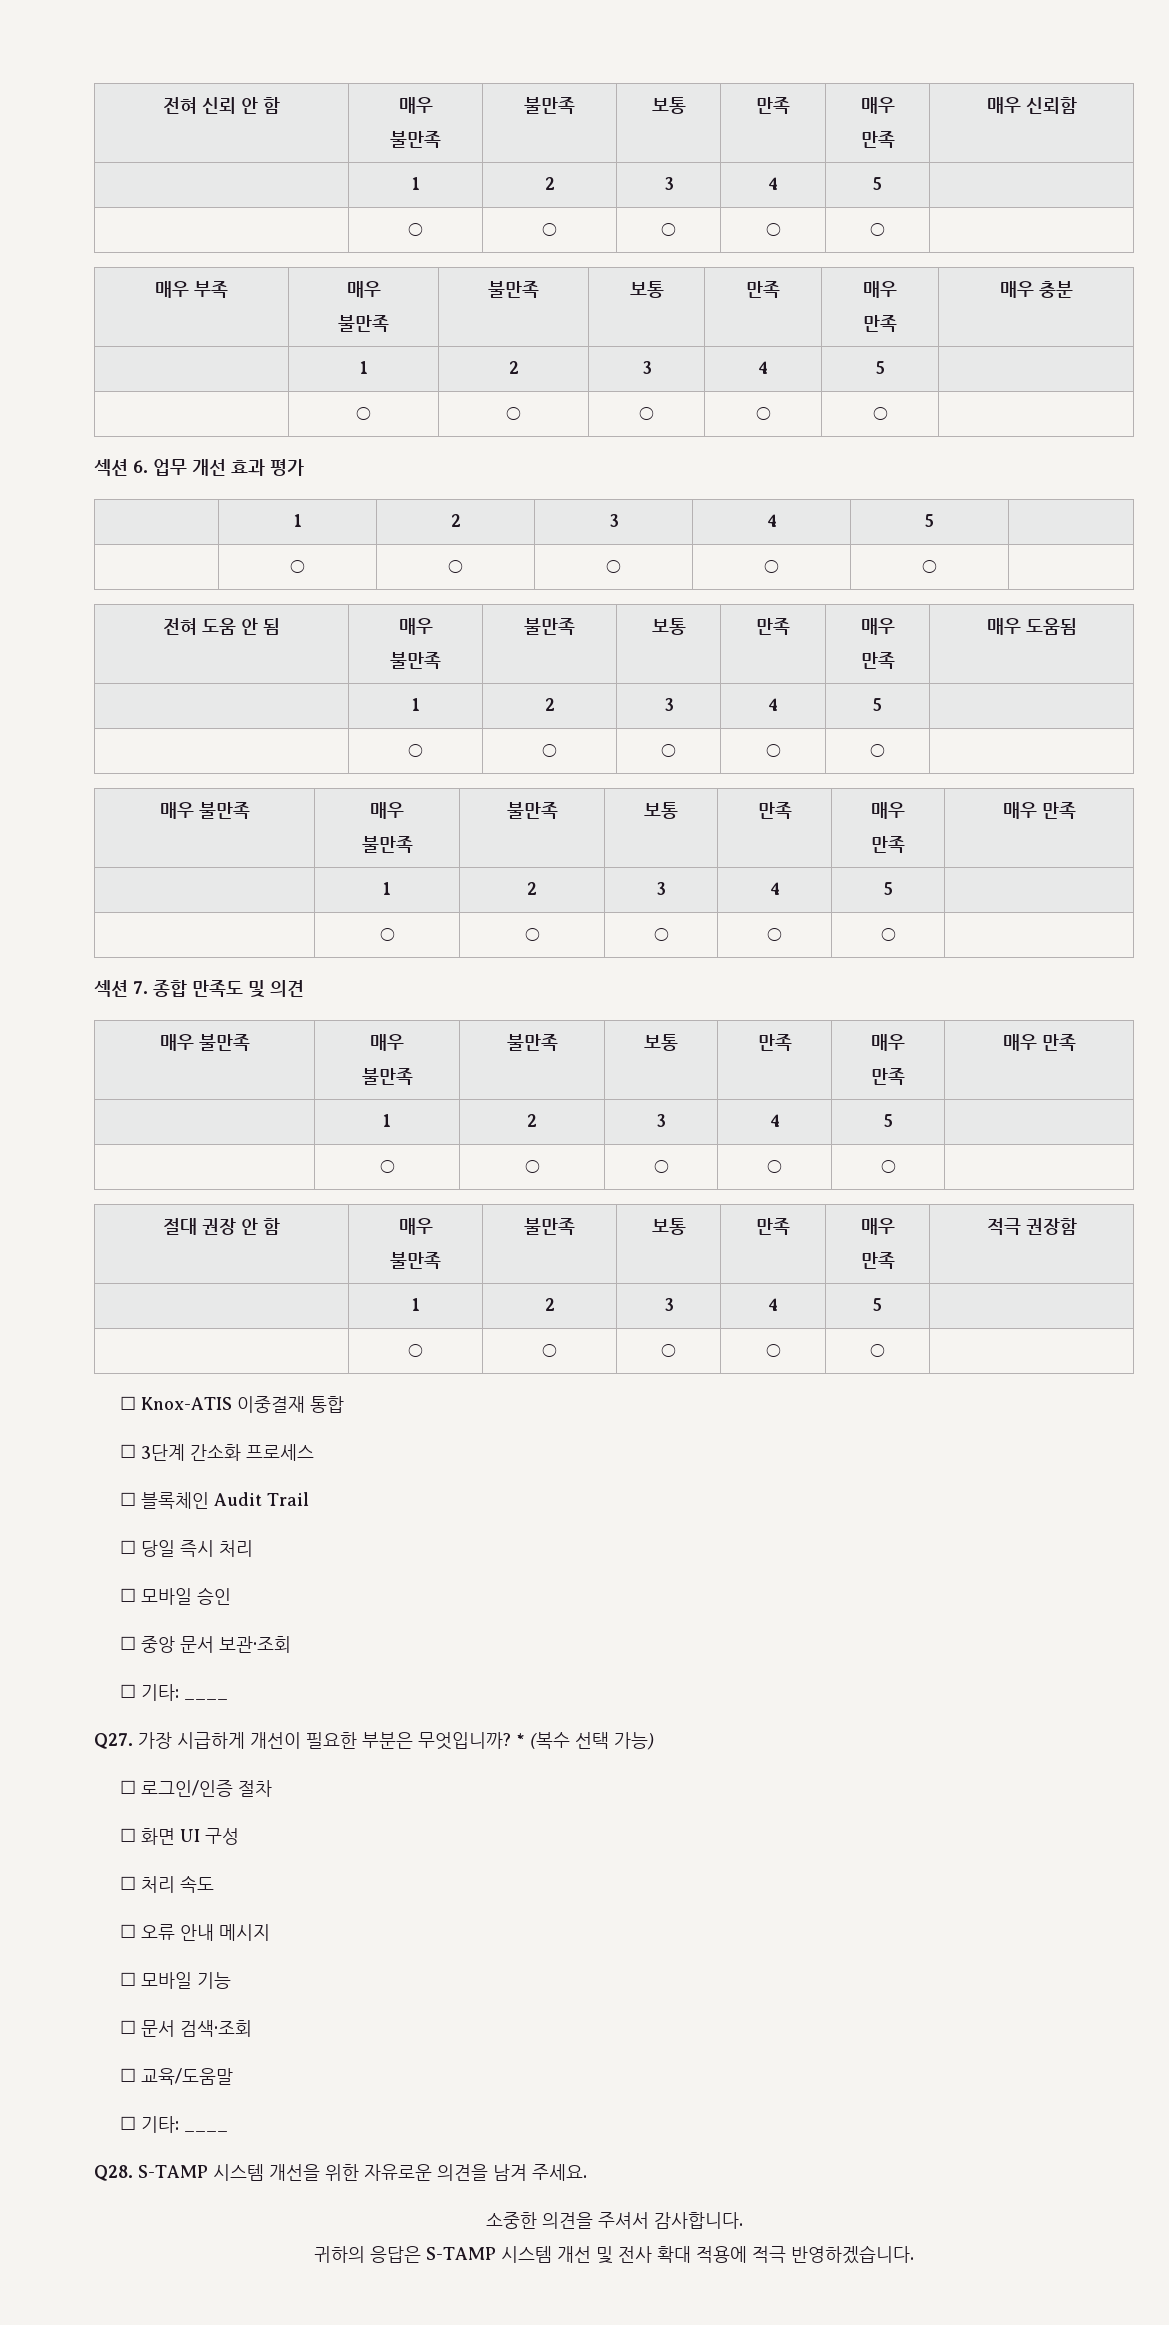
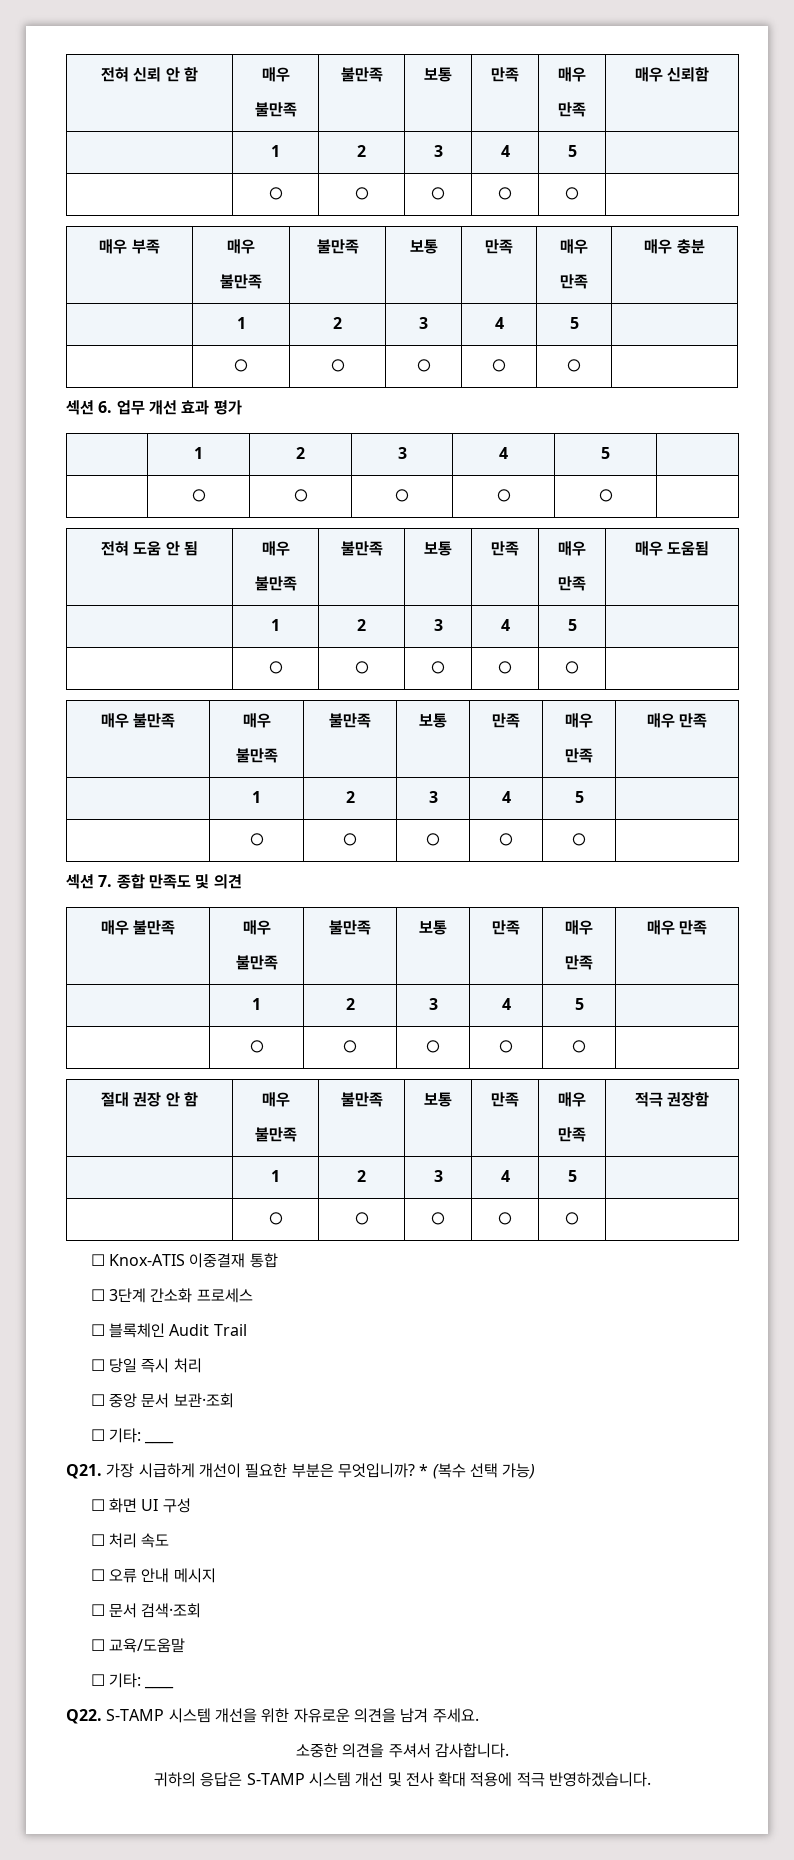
- ☐ 모바일 승인
- Q27. 가장 시급하게 개선이 필요한 부분은 무엇입니까?
+ Q21. 가장 시급하게 개선이 필요한 부분은 무엇입니까?
- ☐ 로그인/인증 절차
- ☐ 모바일 기능
- Q28. S-TAMP 시스템 개선을 위한 자유로운 의견을 남겨 주세요.
+ Q22. S-TAMP 시스템 개선을 위한 자유로운 의견을 남겨 주세요.

